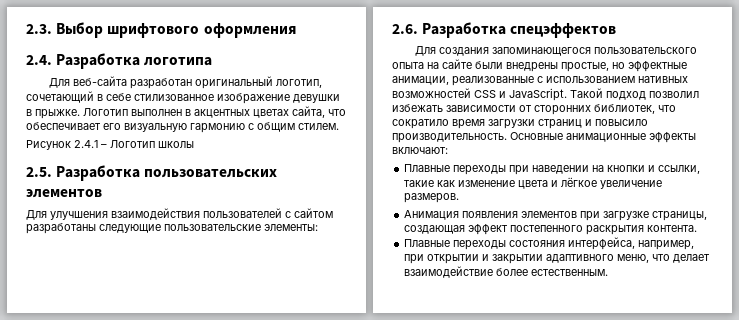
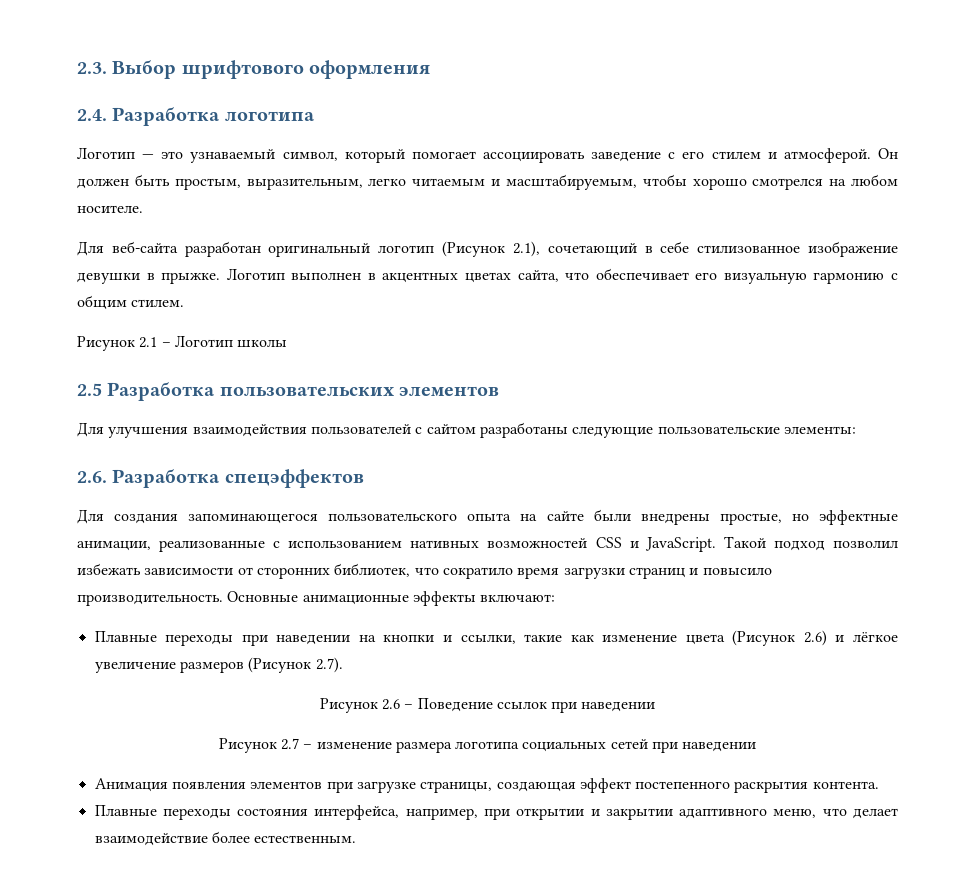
+ Логотип — это узнаваемый символ, который помогает ассоциировать заведение с его стилем и атмосферой. Он должен быть простым, выразительным, легко читаемым и масштабируемым, чтобы хорошо смотрелся на любом носителе.
- Для веб-сайта разработан оригинальный логотип, сочетающий в себе стилизованное изображение девушки в прыжке.
+ Для веб-сайта разработан оригинальный логотип (Рисунок 2.1), сочетающий в себе стилизованное изображение девушки в прыжке.
- Рисунок 2.4.1 – Логотип школы
+ Рисунок 2.1 – Логотип школы
- 2.5. Разработка пользовательских элементов
+ 2.5 Разработка пользовательских элементов
- Плавные переходы при наведении на кнопки и ссылки, такие как изменение цвета и лёгкое увеличение размеров.
+ Плавные переходы при наведении на кнопки и ссылки, такие как изменение цвета (Рисунок 2.6) и лёгкое увеличение размеров (Рисунок 2.7).
+ Рисунок 2.6 – Поведение ссылок при наведении
+ Рисунок 2.7 – изменение размера логотипа социальных сетей при наведении

